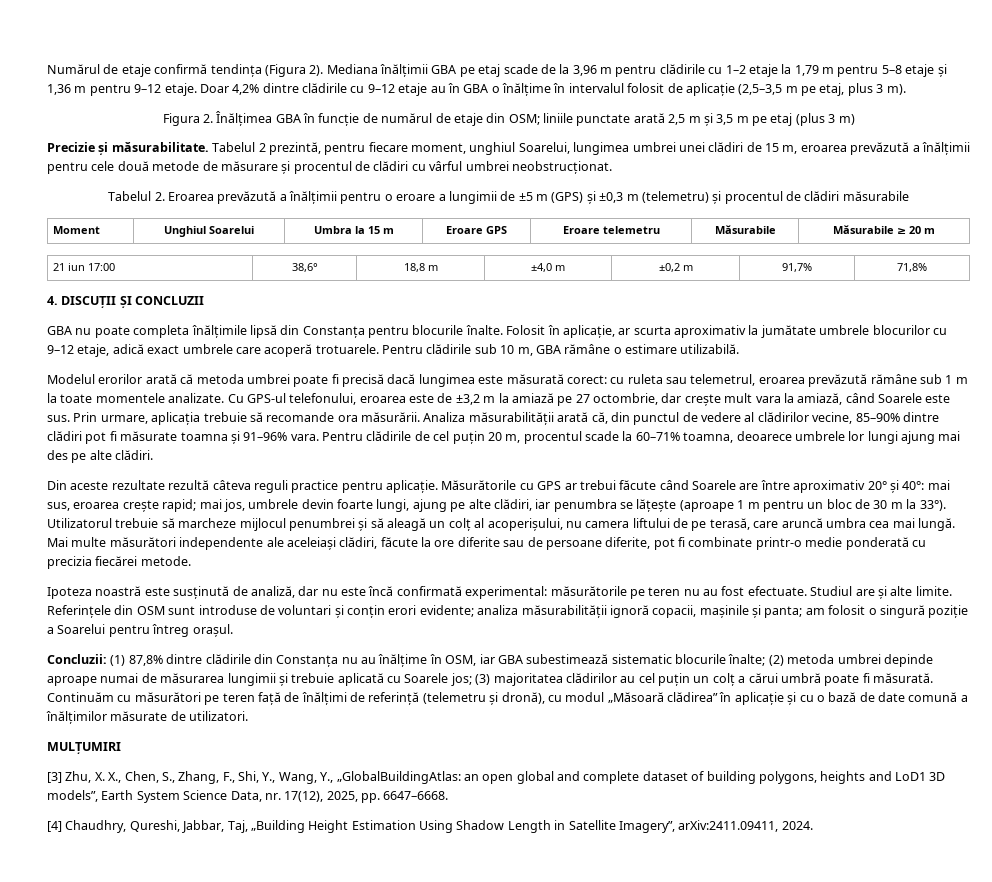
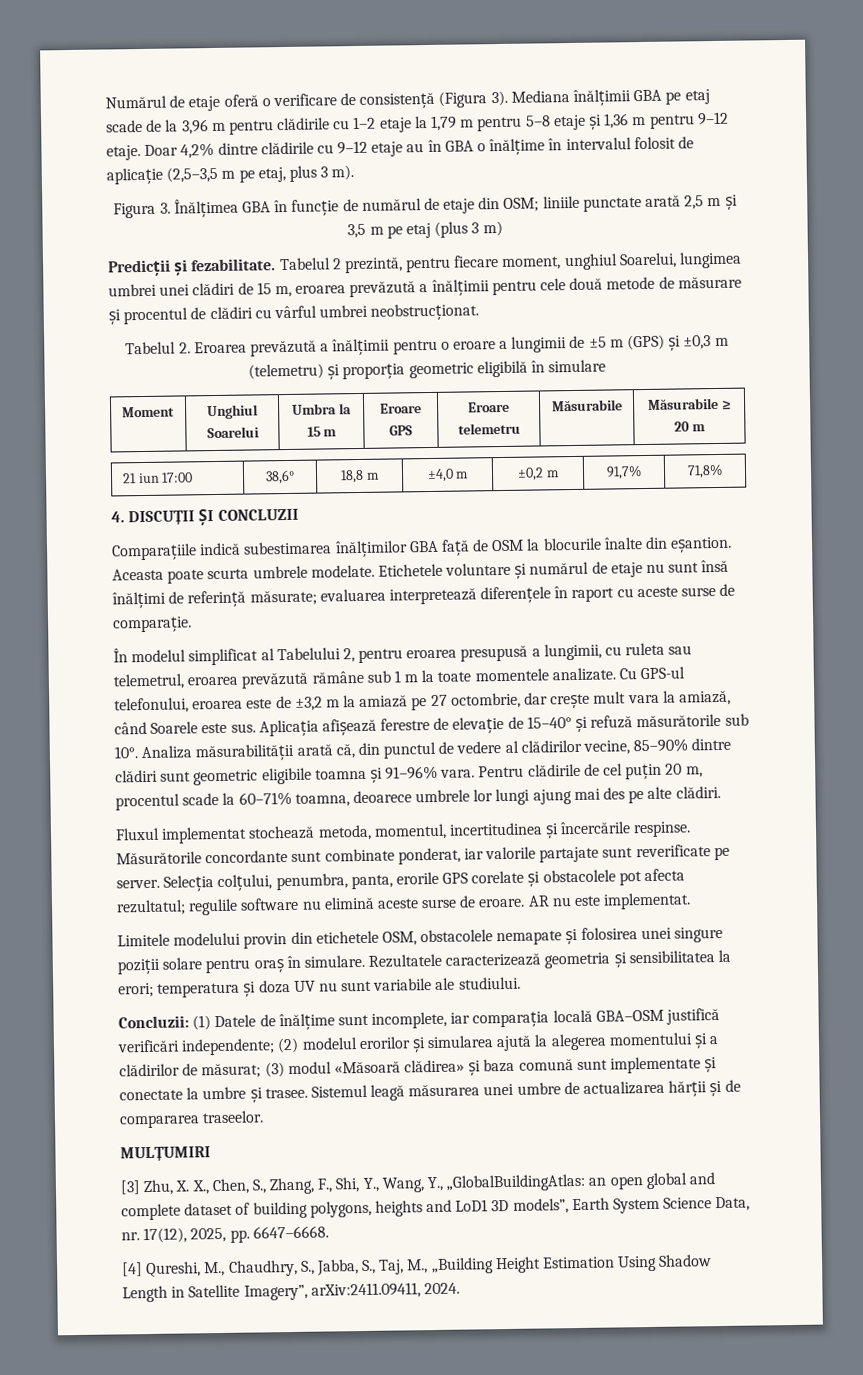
- Numărul de etaje confirmă tendința (Figura 2).
+ Numărul de etaje oferă o verificare de consistență (Figura 3).
- Figura 2. Înălțimea GBA în funcție de numărul de etaje din OSM; liniile punctate arată 2,5 m și 3,5 m pe etaj (plus 3 m)
+ Figura 3. Înălțimea GBA în funcție de numărul de etaje din OSM; liniile punctate arată 2,5 m și 3,5 m pe etaj (plus 3 m)
- Precizie și măsurabilitate.
+ Predicții și fezabilitate.
- Tabelul 2. Eroarea prevăzută a înălțimii pentru o eroare a lungimii de ±5 m (GPS) și ±0,3 m (telemetru) și procentul de clădiri măsurabile
+ Tabelul 2. Eroarea prevăzută a înălțimii pentru o eroare a lungimii de ±5 m (GPS) și ±0,3 m (telemetru) și proporția geometric eligibilă în simulare
- GBA nu poate completa înălțimile lipsă din Constanța pentru blocurile înalte. Folosit în aplicație, ar scurta aproximativ la jumătate umbrele blocurilor cu 9–12 etaje, adică exact umbrele care acoperă trotuarele. Pentru clădirile sub 10 m, GBA rămâne o estimare utilizabilă.
- Modelul erorilor arată că metoda umbrei poate fi precisă dacă lungimea este măsurată corect: cu ruleta sau telemetrul, eroarea prevăzută rămâne sub 1 m la toate momentele analizate.
+ Comparațiile indică subestimarea înălțimilor GBA față de OSM la blocurile înalte din eșantion. Aceasta poate scurta umbrele modelate. Etichetele voluntare și numărul de etaje nu sunt însă înălțimi de referință măsurate; evaluarea interpretează diferențele în raport cu aceste surse de comparație.
+ În modelul simplificat al Tabelului 2, pentru eroarea presupusă a lungimii, cu ruleta sau telemetrul, eroarea prevăzută rămâne sub 1 m la toate momentele analizate.
- Prin urmare, aplicația trebuie să recomande ora măsurării.
+ Aplicația afișează ferestre de elevație de 15–40° și refuză măsurătorile sub 10°.
- Analiza măsurabilității arată că, din punctul de vedere al clădirilor vecine, 85–90% dintre clădiri pot fi măsurate toamna și 91–96% vara.
+ Analiza măsurabilității arată că, din punctul de vedere al clădirilor vecine, 85–90% dintre clădiri sunt geometric eligibile toamna și 91–96% vara.
- Din aceste rezultate rezultă câteva reguli practice pentru aplicație. Măsurătorile cu GPS ar trebui făcute când Soarele are între aproximativ 20° și 40°: mai sus, eroarea crește rapid; mai jos, umbrele devin foarte lungi, ajung pe alte clădiri, iar penumbra se lățește (aproape 1 m pentru un bloc de 30 m la 33°). Utilizatorul trebuie să marcheze mijlocul penumbrei și să aleagă un colț al acoperișului, nu camera liftului de pe terasă, care aruncă umbra cea mai lungă. Mai multe măsurători independente ale aceleiași clădiri, făcute la ore diferite sau de persoane diferite, pot fi combinate printr-o medie ponderată cu precizia fiecărei metode.
- Ipoteza noastră este susținută de analiză, dar nu este încă confirmată experimental: măsurătorile pe teren nu au fost efectuate. Studiul are și alte limite. Referințele din OSM sunt introduse de voluntari și conțin erori evidente; analiza măsurabilității ignoră copacii, mașinile și panta; am folosit o singură poziție a Soarelui pentru întreg orașul.
- Concluzii: (1) 87,8% dintre clădirile din Constanța nu au înălțime în OSM, iar GBA subestimează sistematic blocurile înalte; (2) metoda umbrei depinde aproape numai de măsurarea lungimii și trebuie aplicată cu Soarele jos; (3) majoritatea clădirilor au cel puțin un colț a cărui umbră poate fi măsurată. Continuăm cu măsurători pe teren față de înălțimi de referință (telemetru și dronă), cu modul „Măsoară clădirea” în aplicație și cu o bază de date comună a înălțimilor măsurate de utilizatori.
+ Fluxul implementat stochează metoda, momentul, incertitudinea și încercările respinse. Măsurătorile concordante sunt combinate ponderat, iar valorile partajate sunt reverificate pe server. Selecția colțului, penumbra, panta, erorile GPS corelate și obstacolele pot afecta rezultatul; regulile software nu elimină aceste surse de eroare. AR nu este implementat.
+ Limitele modelului provin din etichetele OSM, obstacolele nemapate și folosirea unei singure poziții solare pentru oraș în simulare. Rezultatele caracterizează geometria și sensibilitatea la erori; temperatura și doza UV nu sunt variabile ale studiului.
+ Concluzii: (1) Datele de înălțime sunt incomplete, iar comparația locală GBA–OSM justifică verificări independente; (2) modelul erorilor și simularea ajută la alegerea momentului și a clădirilor de măsurat; (3) modul «Măsoară clădirea» și baza comună sunt implementate și conectate la umbre și trasee. Sistemul leagă măsurarea unei umbre de actualizarea hărții și de compararea traseelor.
- [4] Chaudhry, Qureshi, Jabbar, Taj, „Building Height Estimation Using Shadow Length in Satellite Imagery”, arXiv:2411.09411, 2024.
+ [4] Qureshi, M., Chaudhry, S., Jabba, S., Taj, M., „Building Height Estimation Using Shadow Length in Satellite Imagery”, arXiv:2411.09411, 2024.

